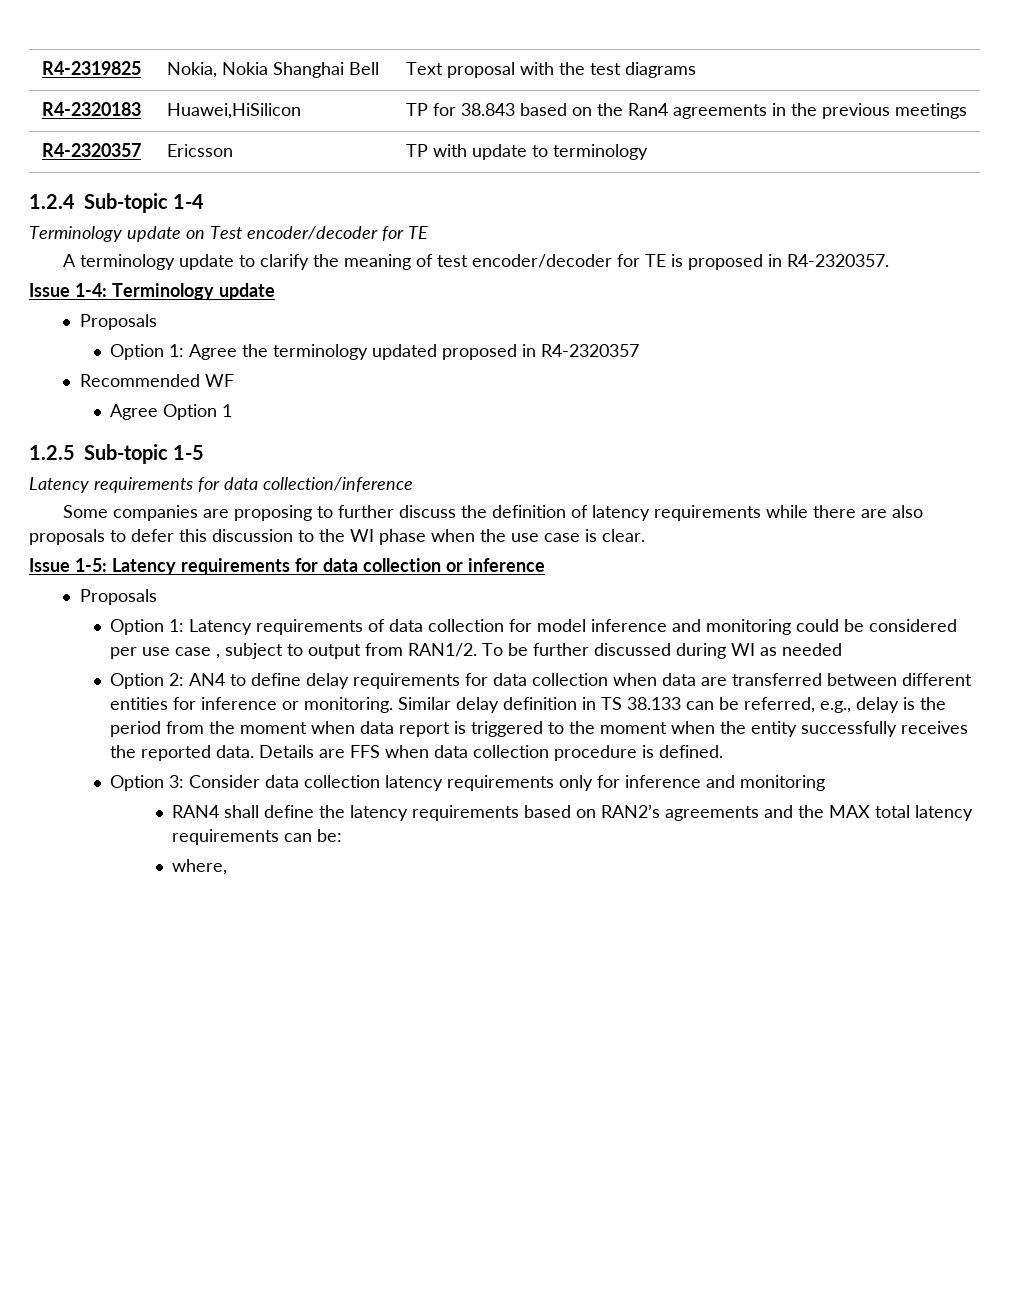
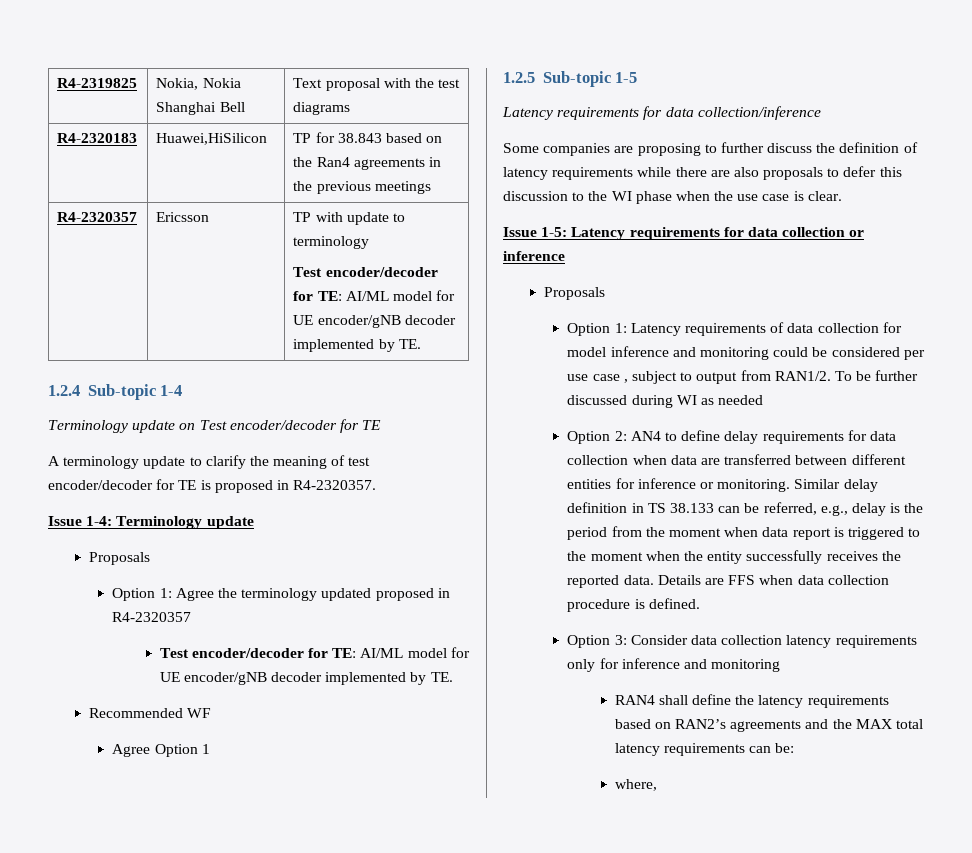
  R4-2320357 | Ericsson | TP with update to terminology
+ Test encoder/decoder for TE: AI/ML model for UE encoder/gNB decoder implemented by TE.
  Option 1: Agree the terminology updated proposed in R4-2320357
+ Test encoder/decoder for TE: AI/ML model for UE encoder/gNB decoder implemented by TE.

